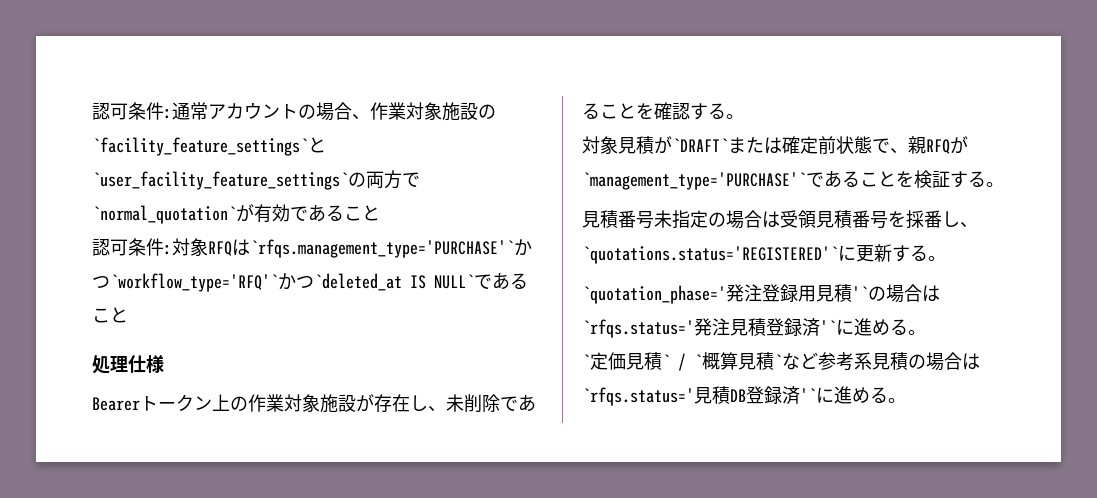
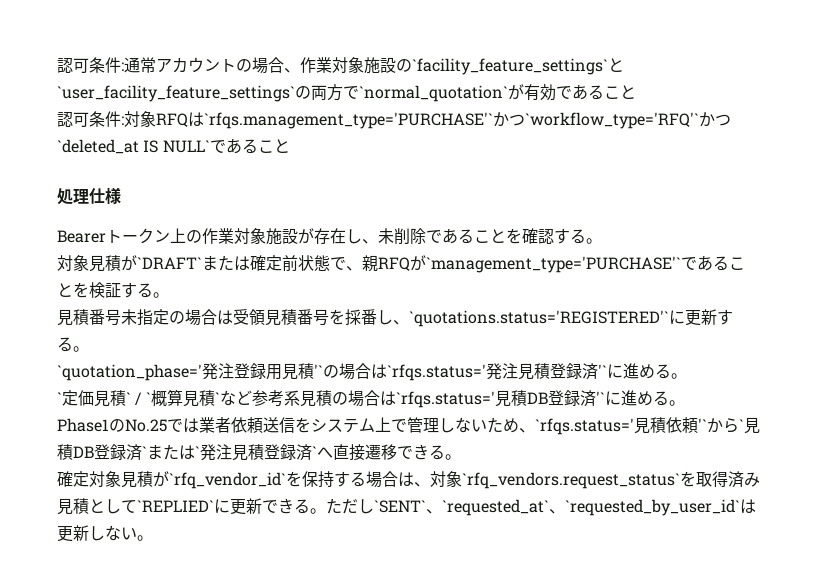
+ Phase1のNo.25では業者依頼送信をシステム上で管理しないため、`rfqs.status='見積依頼'`から`見積DB登録済`または`発注見積登録済`へ直接遷移できる。
+ 確定対象見積が`rfq_vendor_id`を保持する場合は、対象`rfq_vendors.request_status`を取得済み見積として`REPLIED`に更新できる。ただし`SENT`、`requested_at`、`requested_by_user_id`は更新しない。

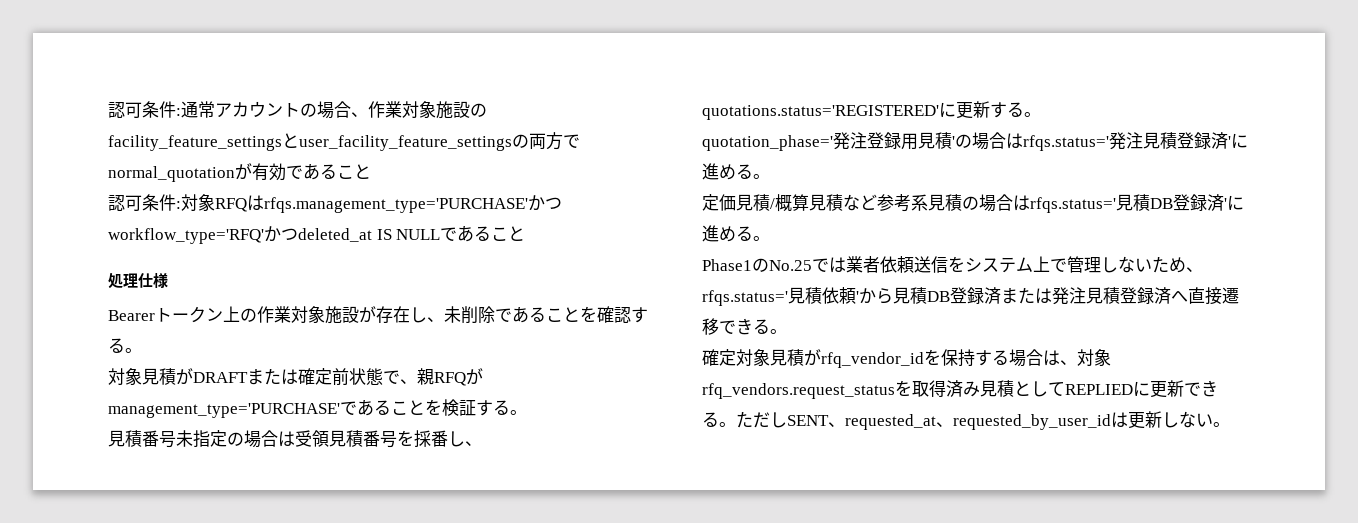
- 認可条件:通常アカウントの場合、作業対象施設の`facility_feature_settings`と`user_facility_feature_settings`の両方で`normal_quotation`が有効であること
+ 認可条件:通常アカウントの場合、作業対象施設のfacility_feature_settingsとuser_facility_feature_settingsの両方でnormal_quotationが有効であること
- 認可条件:対象RFQは`rfqs.management_type='PURCHASE'`かつ`workflow_type='RFQ'`かつ`deleted_at IS NULL`であること
+ 認可条件:対象RFQはrfqs.management_type='PURCHASE'かつworkflow_type='RFQ'かつdeleted_at IS NULLであること
- 対象見積が`DRAFT`または確定前状態で、親RFQが`management_type='PURCHASE'`であることを検証する。
+ 対象見積がDRAFTまたは確定前状態で、親RFQがmanagement_type='PURCHASE'であることを検証する。
- 見積番号未指定の場合は受領見積番号を採番し、`quotations.status='REGISTERED'`に更新する。
+ 見積番号未指定の場合は受領見積番号を採番し、quotations.status='REGISTERED'に更新する。
- `quotation_phase='発注登録用見積'`の場合は`rfqs.status='発注見積登録済'`に進める。
- `定価見積` / `概算見積`など参考系見積の場合は`rfqs.status='見積DB登録済'`に進める。
+ quotation_phase='発注登録用見積'の場合はrfqs.status='発注見積登録済'に進める。
+ 定価見積/概算見積など参考系見積の場合はrfqs.status='見積DB登録済'に進める。
- Phase1のNo.25では業者依頼送信をシステム上で管理しないため、`rfqs.status='見積依頼'`から`見積DB登録済`または`発注見積登録済`へ直接遷移できる。
+ Phase1のNo.25では業者依頼送信をシステム上で管理しないため、rfqs.status='見積依頼'から見積DB登録済または発注見積登録済へ直接遷移できる。
- 確定対象見積が`rfq_vendor_id`を保持する場合は、対象`rfq_vendors.request_status`を取得済み見積として`REPLIED`に更新できる。
+ 確定対象見積がrfq_vendor_idを保持する場合は、対象rfq_vendors.request_statusを取得済み見積としてREPLIEDに更新できる。
- ただし`SENT`、`requested_at`、`requested_by_user_id`は更新しない。
+ ただしSENT、requested_at、requested_by_user_idは更新しない。

